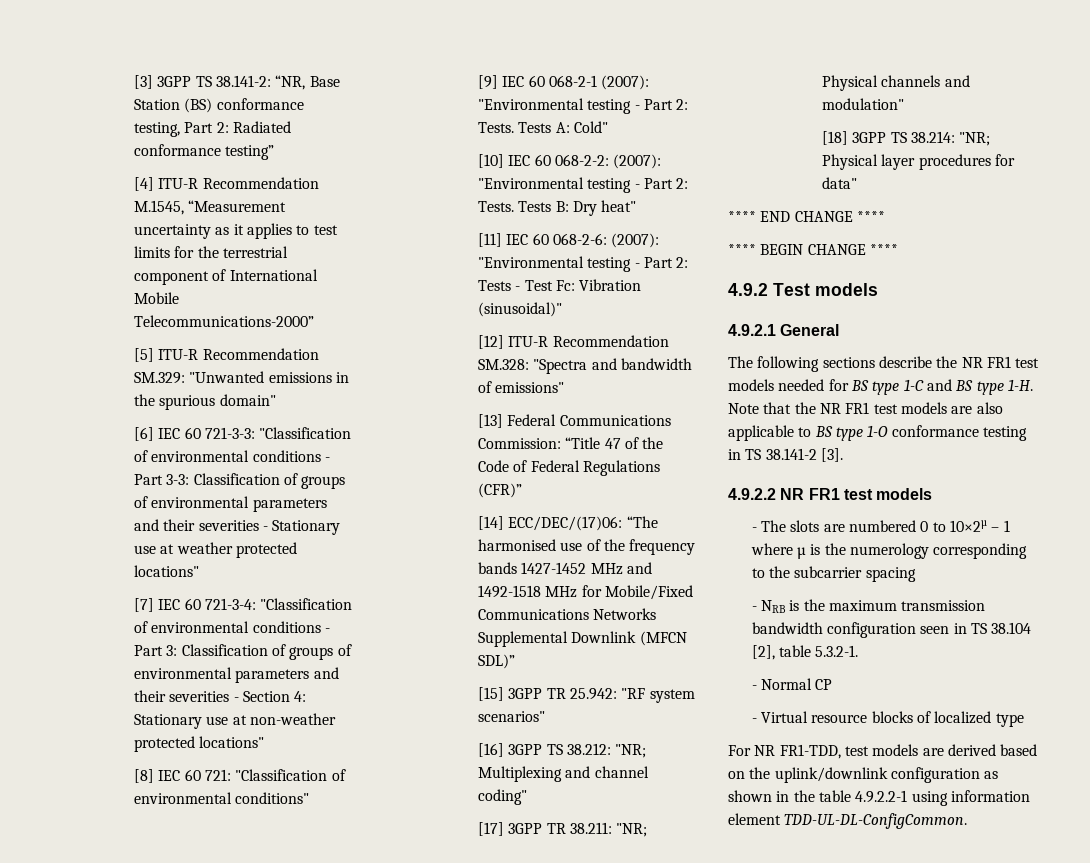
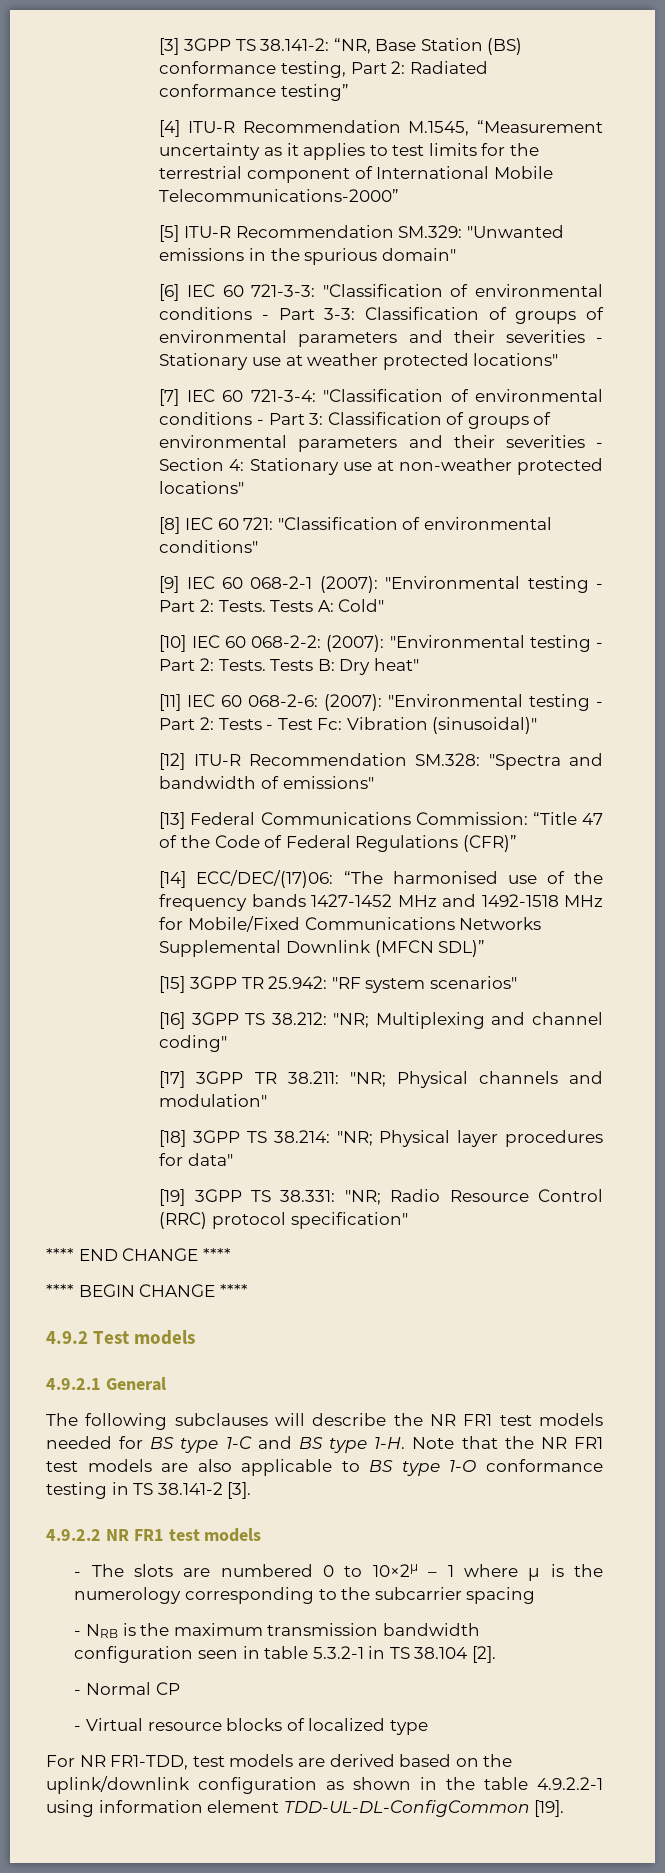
+ [19] 3GPP TS 38.331: "NR; Radio Resource Control (RRC) protocol specification"
- The following sections describe the NR FR1 test models needed for BS type 1-C and BS type 1-H.
+ The following subclauses will describe the NR FR1 test models needed for BS type 1-C and BS type 1-H.
- - NRB is the maximum transmission bandwidth configuration seen in TS 38.104 [2], table 5.3.2-1.
+ - NRB is the maximum transmission bandwidth configuration seen in table 5.3.2-1 in TS 38.104 [2].
- For NR FR1-TDD, test models are derived based on the uplink/downlink configuration as shown in the table 4.9.2.2-1 using information element TDD-UL-DL-ConfigCommon.
+ For NR FR1-TDD, test models are derived based on the uplink/downlink configuration as shown in the table 4.9.2.2-1 using information element TDD-UL-DL-ConfigCommon [19].

